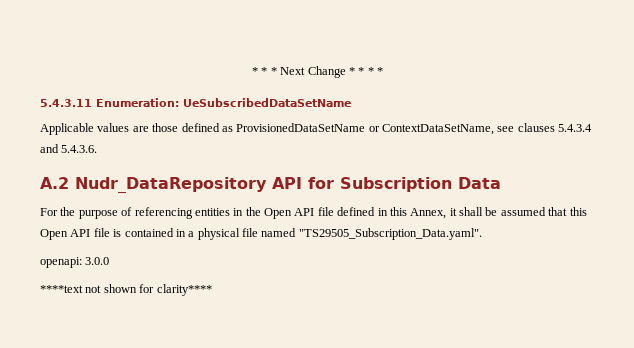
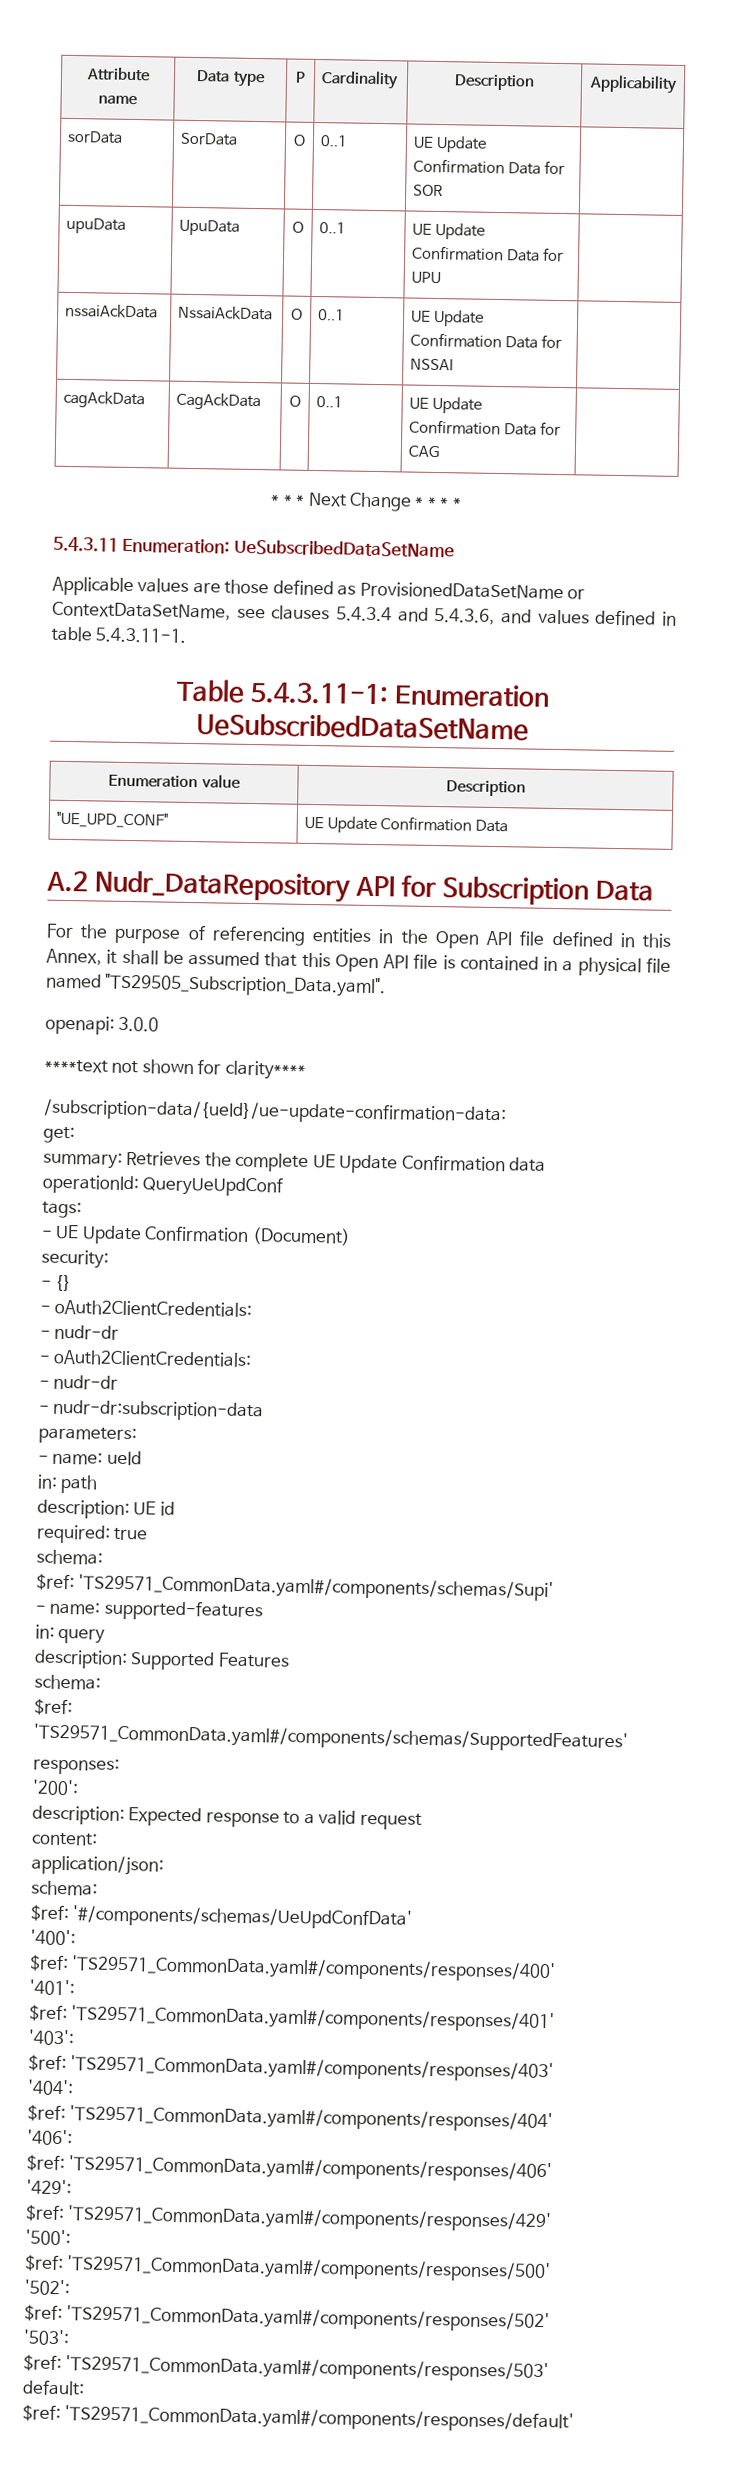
+ Attribute name | Data type | P | Cardinality | Description | Applicability
+ sorData | SorData | O | 0..1 | UE Update Confirmation Data for SOR |
+ upuData | UpuData | O | 0..1 | UE Update Confirmation Data for UPU |
+ nssaiAckData | NssaiAckData | O | 0..1 | UE Update Confirmation Data for NSSAI |
+ cagAckData | CagAckData | O | 0..1 | UE Update Confirmation Data for CAG |
- Applicable values are those defined as ProvisionedDataSetName or ContextDataSetName, see clauses 5.4.3.4 and 5.4.3.6.
+ Applicable values are those defined as ProvisionedDataSetName or ContextDataSetName, see clauses 5.4.3.4 and 5.4.3.6, and values defined in table 5.4.3.11-1.
+ Table 5.4.3.11-1: Enumeration UeSubscribedDataSetName
+ Enumeration value | Description
+ "UE_UPD_CONF" | UE Update Confirmation Data
+ /subscription-data/{ueId}/ue-update-confirmation-data:
+ get:
+ summary: Retrieves the complete UE Update Confirmation data
+ operationId: QueryUeUpdConf
+ tags:
+ - UE Update Confirmation (Document)
+ security:
+ - {}
+ - oAuth2ClientCredentials:
+ - nudr-dr
+ - oAuth2ClientCredentials:
+ - nudr-dr
+ - nudr-dr:subscription-data
+ parameters:
+ - name: ueId
+ in: path
+ description: UE id
+ required: true
+ schema:
+ $ref: 'TS29571_CommonData.yaml#/components/schemas/Supi'
+ - name: supported-features
+ in: query
+ description: Supported Features
+ schema:
+ $ref: 'TS29571_CommonData.yaml#/components/schemas/SupportedFeatures'
+ responses:
+ '200':
+ description: Expected response to a valid request
+ content:
+ application/json:
+ schema:
+ $ref: '#/components/schemas/UeUpdConfData'
+ '400':
+ $ref: 'TS29571_CommonData.yaml#/components/responses/400'
+ '401':
+ $ref: 'TS29571_CommonData.yaml#/components/responses/401'
+ '403':
+ $ref: 'TS29571_CommonData.yaml#/components/responses/403'
+ '404':
+ $ref: 'TS29571_CommonData.yaml#/components/responses/404'
+ '406':
+ $ref: 'TS29571_CommonData.yaml#/components/responses/406'
+ '429':
+ $ref: 'TS29571_CommonData.yaml#/components/responses/429'
+ '500':
+ $ref: 'TS29571_CommonData.yaml#/components/responses/500'
+ '502':
+ $ref: 'TS29571_CommonData.yaml#/components/responses/502'
+ '503':
+ $ref: 'TS29571_CommonData.yaml#/components/responses/503'
+ default:
+ $ref: 'TS29571_CommonData.yaml#/components/responses/default'

